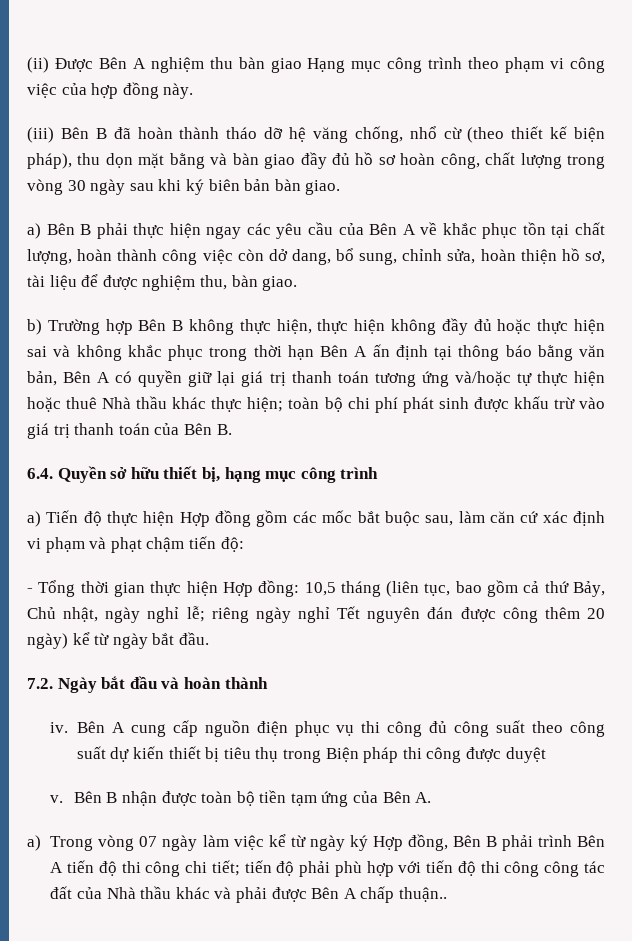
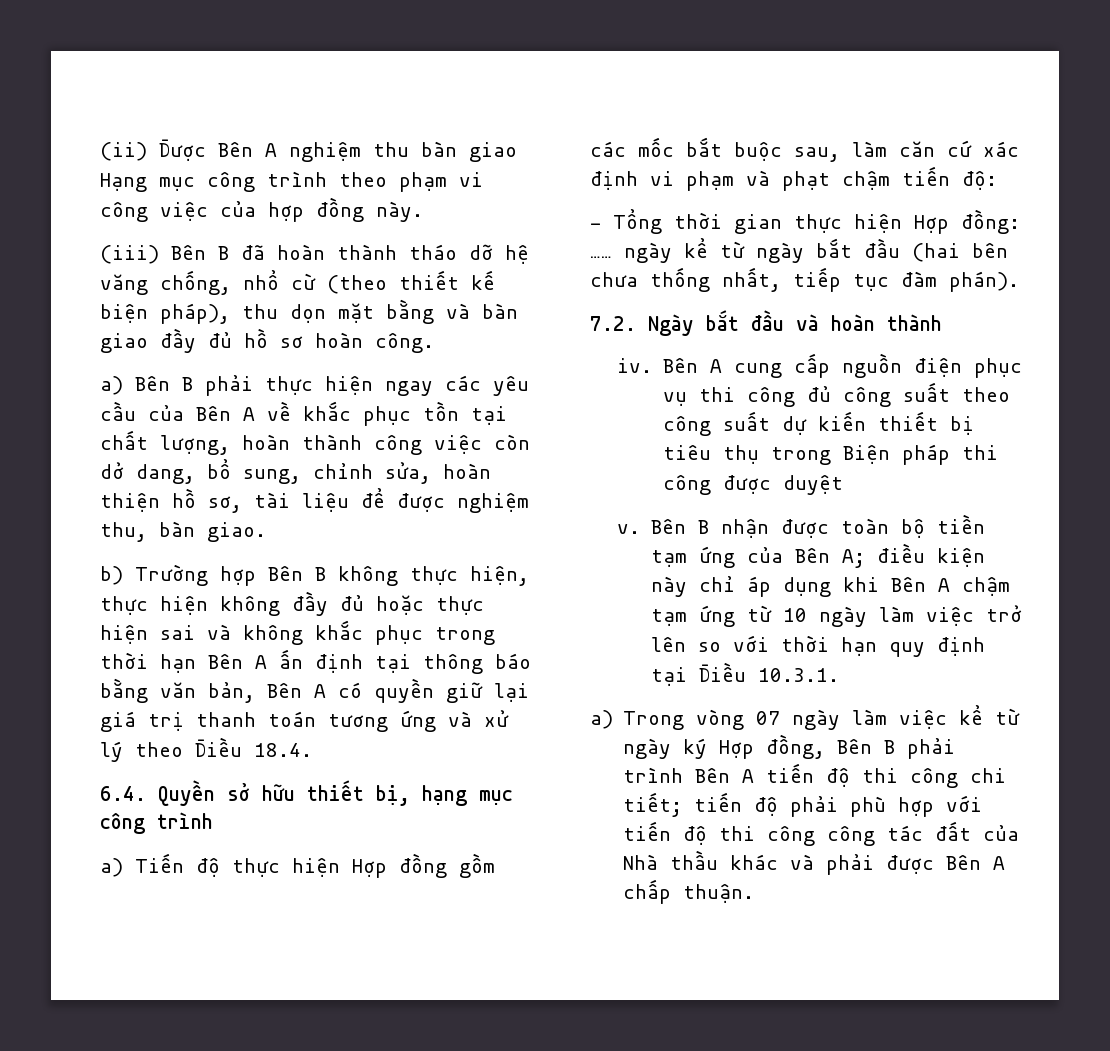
- (iii) Bên B đã hoàn thành tháo dỡ hệ văng chống, nhổ cừ (theo thiết kế biện pháp), thu dọn mặt bằng và bàn giao đầy đủ hồ sơ hoàn công, chất lượng trong vòng 30 ngày sau khi ký biên bản bàn giao.
+ (iii) Bên B đã hoàn thành tháo dỡ hệ văng chống, nhổ cừ (theo thiết kế biện pháp), thu dọn mặt bằng và bàn giao đầy đủ hồ sơ hoàn công.
- b) Trường hợp Bên B không thực hiện, thực hiện không đầy đủ hoặc thực hiện sai và không khắc phục trong thời hạn Bên A ấn định tại thông báo bằng văn bản, Bên A có quyền giữ lại giá trị thanh toán tương ứng và/hoặc tự thực hiện hoặc thuê Nhà thầu khác thực hiện; toàn bộ chi phí phát sinh được khấu trừ vào giá trị thanh toán của Bên B.
+ b) Trường hợp Bên B không thực hiện, thực hiện không đầy đủ hoặc thực hiện sai và không khắc phục trong thời hạn Bên A ấn định tại thông báo bằng văn bản, Bên A có quyền giữ lại giá trị thanh toán tương ứng và xử lý theo Điều 18.4.
- - Tổng thời gian thực hiện Hợp đồng: 10,5 tháng (liên tục, bao gồm cả thứ Bảy, Chủ nhật, ngày nghỉ lễ; riêng ngày nghỉ Tết nguyên đán được công thêm 20 ngày) kể từ ngày bắt đầu.
+ - Tổng thời gian thực hiện Hợp đồng: …… ngày kể từ ngày bắt đầu (hai bên chưa thống nhất, tiếp tục đàm phán).
- Bên B nhận được toàn bộ tiền tạm ứng của Bên A.
+ Bên B nhận được toàn bộ tiền tạm ứng của Bên A; điều kiện này chỉ áp dụng khi Bên A chậm tạm ứng từ 10 ngày làm việc trở lên so với thời hạn quy định tại Điều 10.3.1.
- a) Trong vòng 07 ngày làm việc kể từ ngày ký Hợp đồng, Bên B phải trình Bên A tiến độ thi công chi tiết; tiến độ phải phù hợp với tiến độ thi công công tác đất của Nhà thầu khác và phải được Bên A chấp thuận..
+ a) Trong vòng 07 ngày làm việc kể từ ngày ký Hợp đồng, Bên B phải trình Bên A tiến độ thi công chi tiết; tiến độ phải phù hợp với tiến độ thi công công tác đất của Nhà thầu khác và phải được Bên A chấp thuận.

